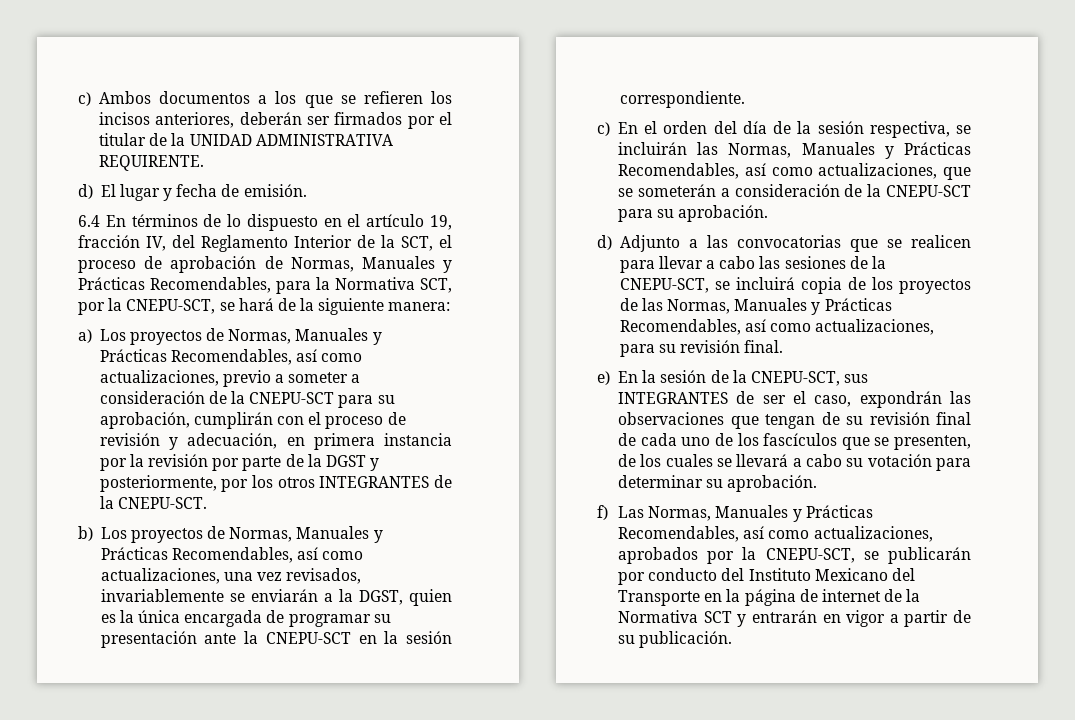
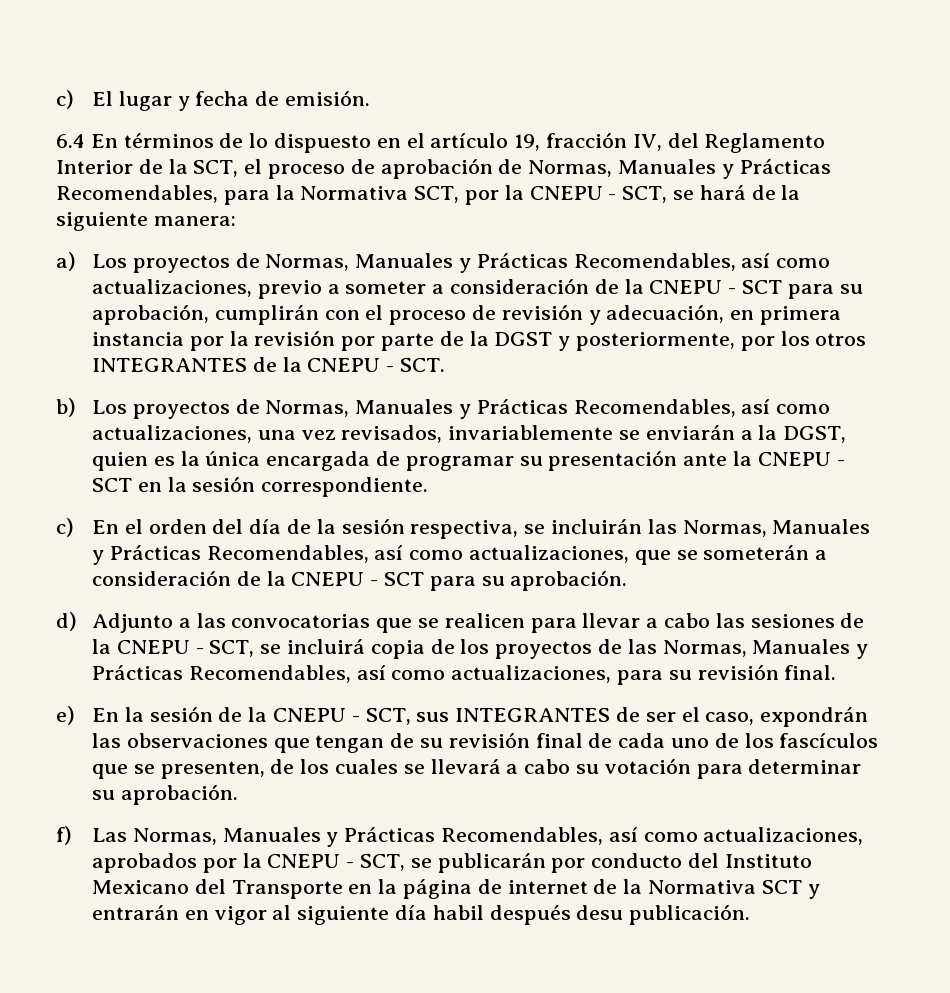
- c) Ambos documentos a los que se refieren los incisos anteriores, deberán ser firmados por el titular de la UNIDAD ADMINISTRATIVA REQUIRENTE.
- d) El lugar y fecha de emisión.
+ c) El lugar y fecha de emisión.
- 6.4 En términos de lo dispuesto en el artículo 19, fracción IV, del Reglamento Interior de la SCT, el proceso de aprobación de Normas, Manuales y Prácticas Recomendables, para la Normativa SCT, por la CNEPU-SCT, se hará de la siguiente manera:
+ 6.4 En términos de lo dispuesto en el artículo 19, fracción IV, del Reglamento Interior de la SCT, el proceso de aprobación de Normas, Manuales y Prácticas Recomendables, para la Normativa SCT, por la CNEPU - SCT, se hará de la siguiente manera:
- a) Los proyectos de Normas, Manuales y Prácticas Recomendables, así como actualizaciones, previo a someter a consideración de la CNEPU-SCT para su aprobación, cumplirán con el proceso de revisión y adecuación, en primera instancia por la revisión por parte de la DGST y posteriormente, por los otros INTEGRANTES de la CNEPU-SCT.
+ a) Los proyectos de Normas, Manuales y Prácticas Recomendables, así como actualizaciones, previo a someter a consideración de la CNEPU - SCT para su aprobación, cumplirán con el proceso de revisión y adecuación, en primera instancia por la revisión por parte de la DGST y posteriormente, por los otros INTEGRANTES de la CNEPU - SCT.
- b) Los proyectos de Normas, Manuales y Prácticas Recomendables, así como actualizaciones, una vez revisados, invariablemente se enviarán a la DGST, quien es la única encargada de programar su presentación ante la CNEPU-SCT en la sesión correspondiente.
+ b) Los proyectos de Normas, Manuales y Prácticas Recomendables, así como actualizaciones, una vez revisados, invariablemente se enviarán a la DGST, quien es la única encargada de programar su presentación ante la CNEPU - SCT en la sesión correspondiente.
- c) En el orden del día de la sesión respectiva, se incluirán las Normas, Manuales y Prácticas Recomendables, así como actualizaciones, que se someterán a consideración de la CNEPU-SCT para su aprobación.
+ c) En el orden del día de la sesión respectiva, se incluirán las Normas, Manuales y Prácticas Recomendables, así como actualizaciones, que se someterán a consideración de la CNEPU - SCT para su aprobación.
- d) Adjunto a las convocatorias que se realicen para llevar a cabo las sesiones de la CNEPU-SCT, se incluirá copia de los proyectos de las Normas, Manuales y Prácticas Recomendables, así como actualizaciones, para su revisión final.
+ d) Adjunto a las convocatorias que se realicen para llevar a cabo las sesiones de la CNEPU - SCT, se incluirá copia de los proyectos de las Normas, Manuales y Prácticas Recomendables, así como actualizaciones, para su revisión final.
- e) En la sesión de la CNEPU-SCT, sus INTEGRANTES de ser el caso, expondrán las observaciones que tengan de su revisión final de cada uno de los fascículos que se presenten, de los cuales se llevará a cabo su votación para determinar su aprobación.
+ e) En la sesión de la CNEPU - SCT, sus INTEGRANTES de ser el caso, expondrán las observaciones que tengan de su revisión final de cada uno de los fascículos que se presenten, de los cuales se llevará a cabo su votación para determinar su aprobación.
- f) Las Normas, Manuales y Prácticas Recomendables, así como actualizaciones, aprobados por la CNEPU-SCT, se publicarán por conducto del Instituto Mexicano del Transporte en la página de internet de la Normativa SCT y entrarán en vigor a partir de su publicación.
+ f) Las Normas, Manuales y Prácticas Recomendables, así como actualizaciones, aprobados por la CNEPU - SCT, se publicarán por conducto del Instituto Mexicano del Transporte en la página de internet de la Normativa SCT y entrarán en vigor al siguiente día habil después desu publicación.

